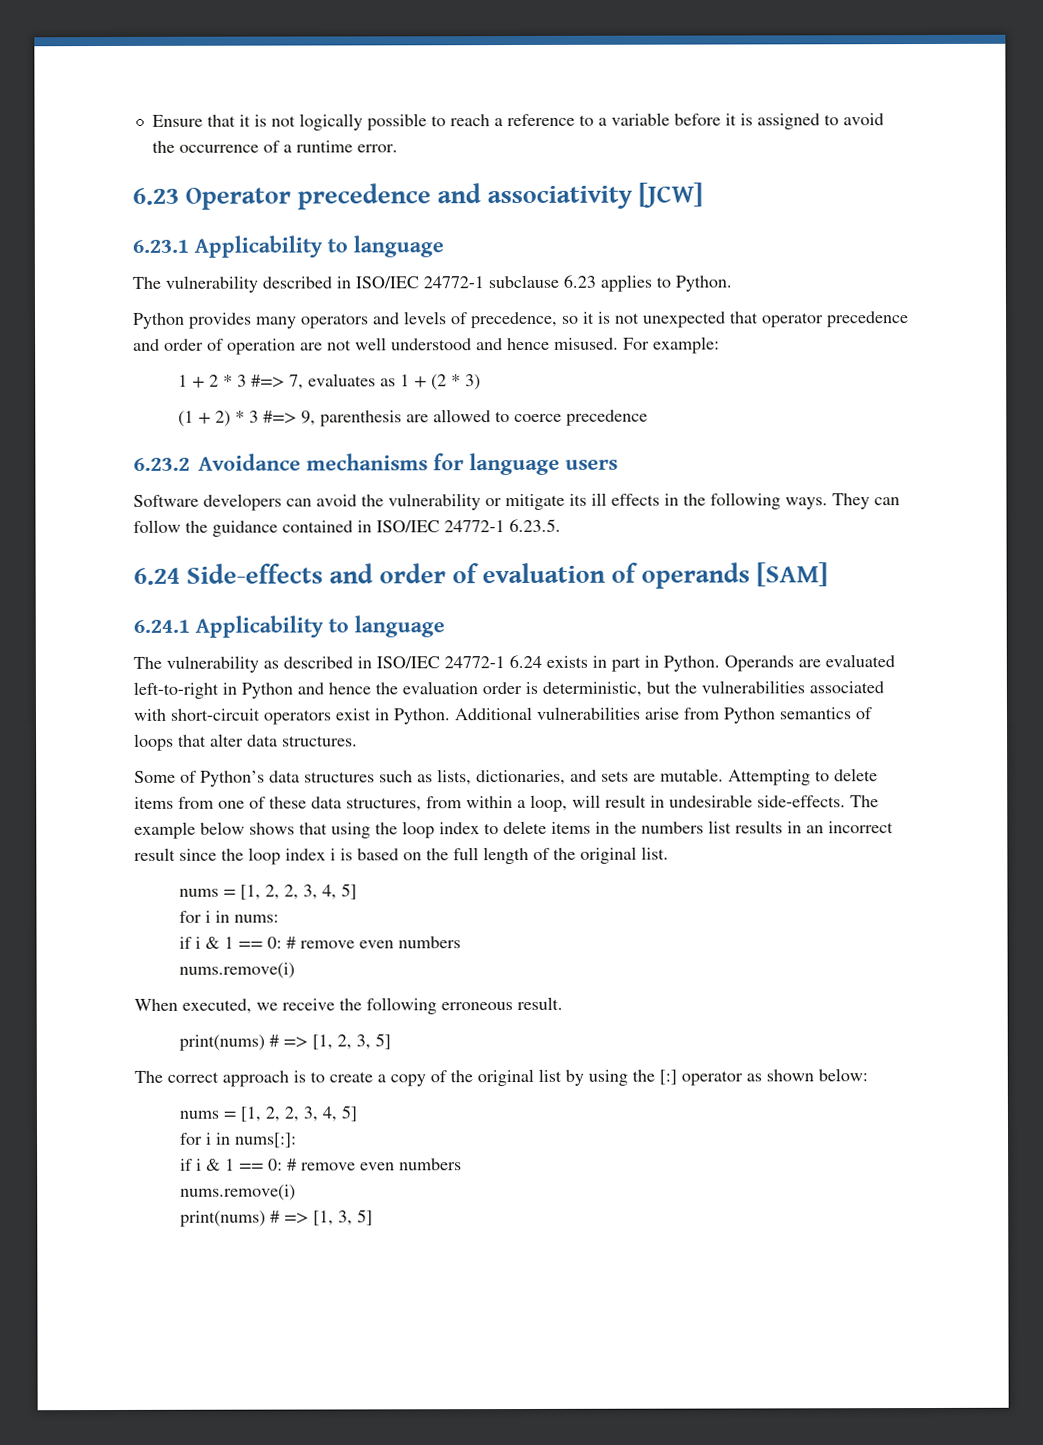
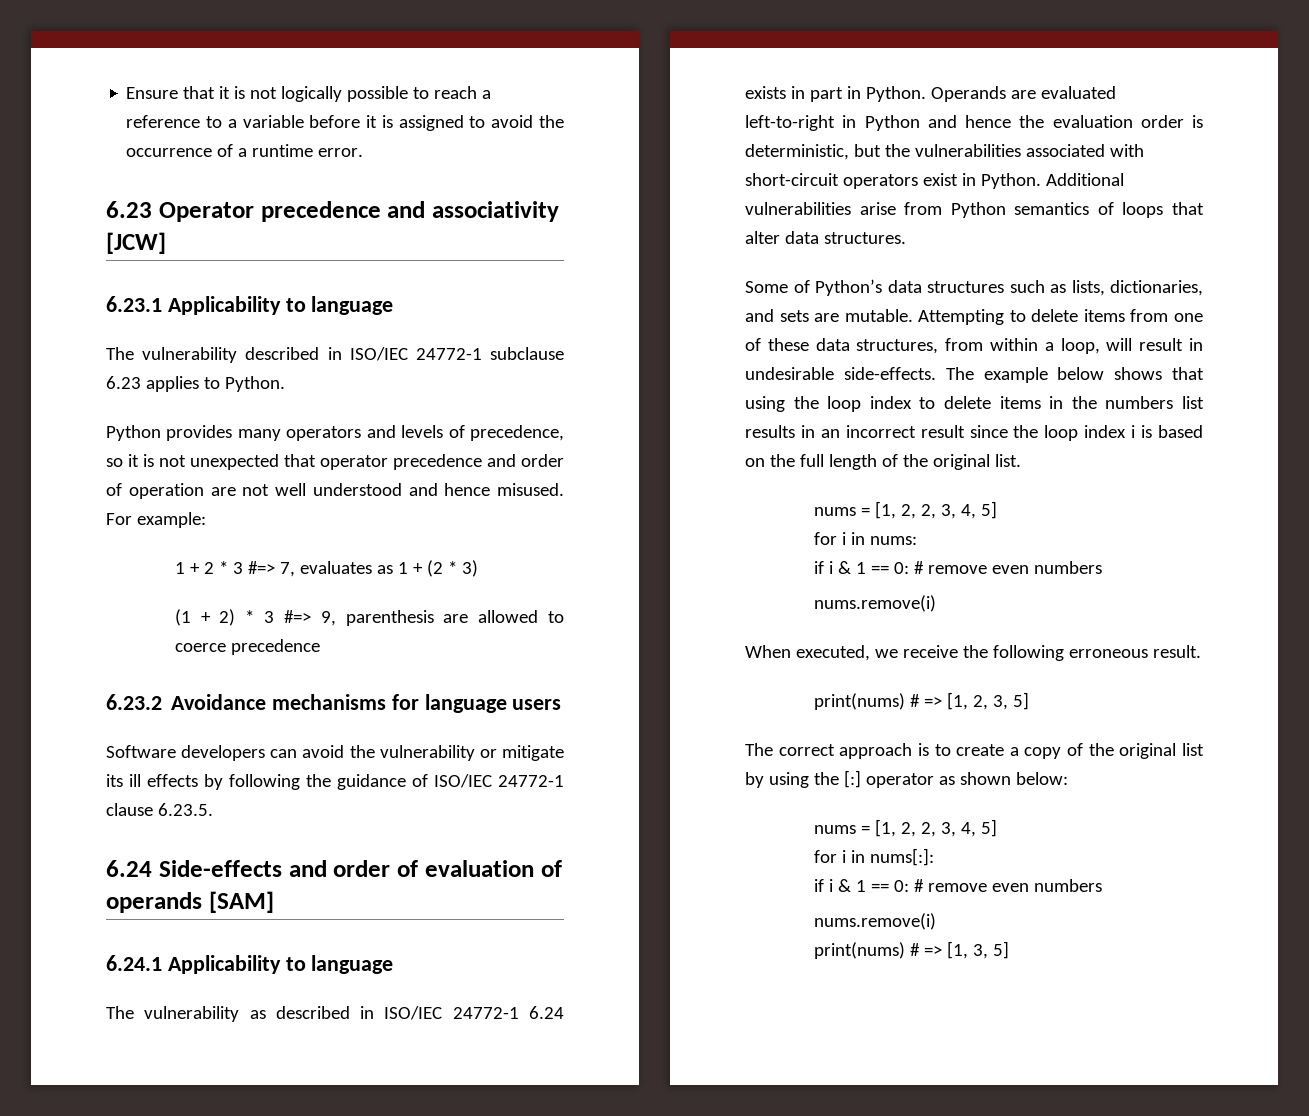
- Software developers can avoid the vulnerability or mitigate its ill effects in the following ways. They can follow the guidance contained in ISO/IEC 24772-1 6.23.5.
+ Software developers can avoid the vulnerability or mitigate its ill effects by following the guidance of ISO/IEC 24772-1 clause 6.23.5.

